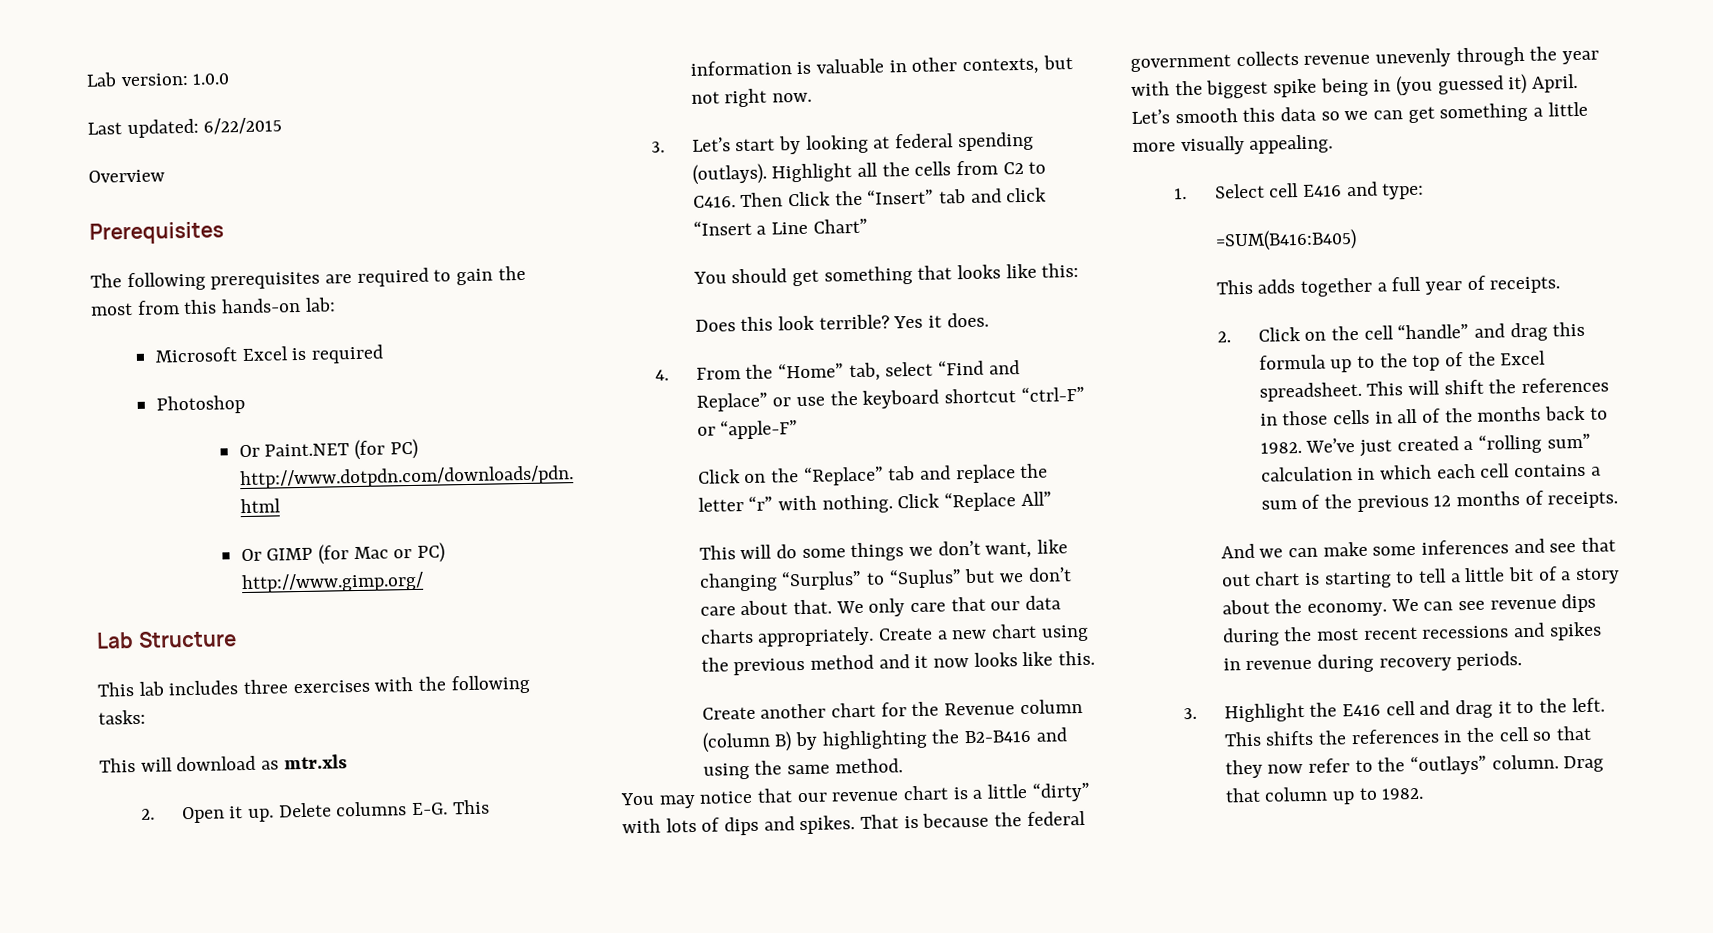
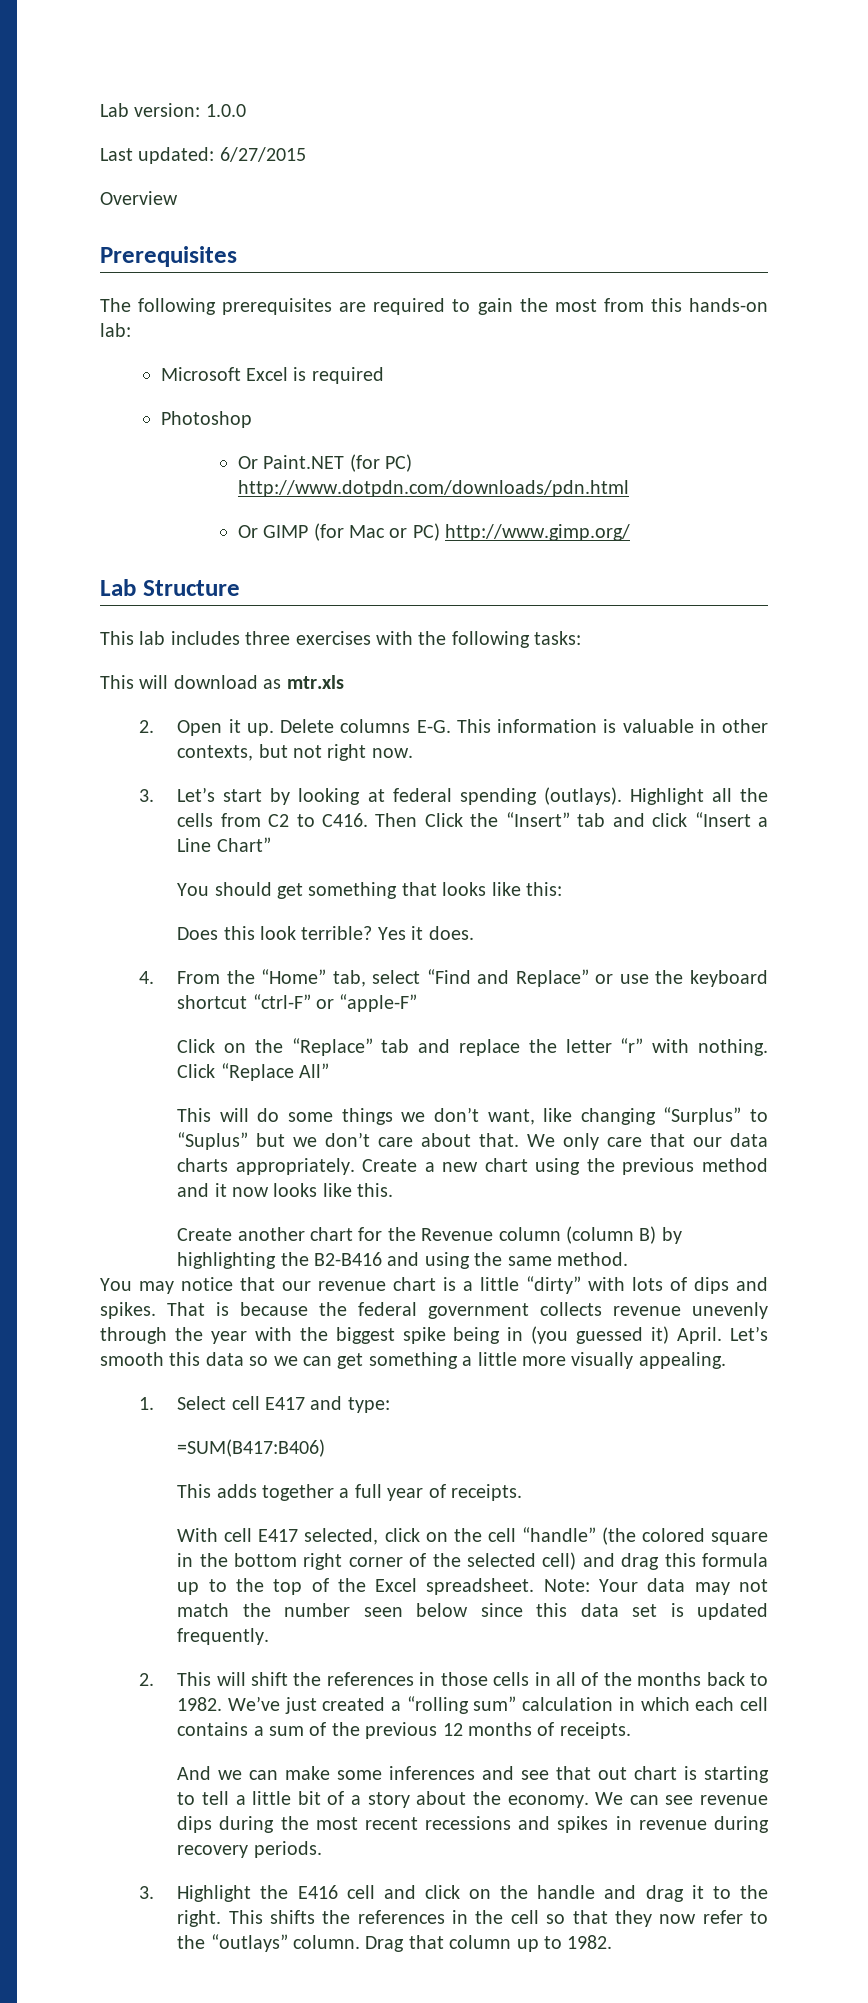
- Last updated: 6/22/2015
+ Last updated: 6/27/2015
- 1. Select cell E416 and type:
+ 1. Select cell E417 and type:
- =SUM(B416:B405)
+ =SUM(B417:B406)
- 2. Click on the cell “handle” and drag this formula up to the top of the Excel spreadsheet.
+ With cell E417 selected, click on the cell “handle” (the colored square in the bottom right corner of the selected cell) and drag this formula up to the top of the Excel spreadsheet.
- This will shift the references in those cells in all of the months back to 1982.
+ Note: Your data may not match the number seen below since this data set is updated frequently.
+ 2. This will shift the references in those cells in all of the months back to 1982.
- 3. Highlight the E416 cell and drag it to the left.
+ 3. Highlight the E416 cell and click on the handle and drag it to the right.

